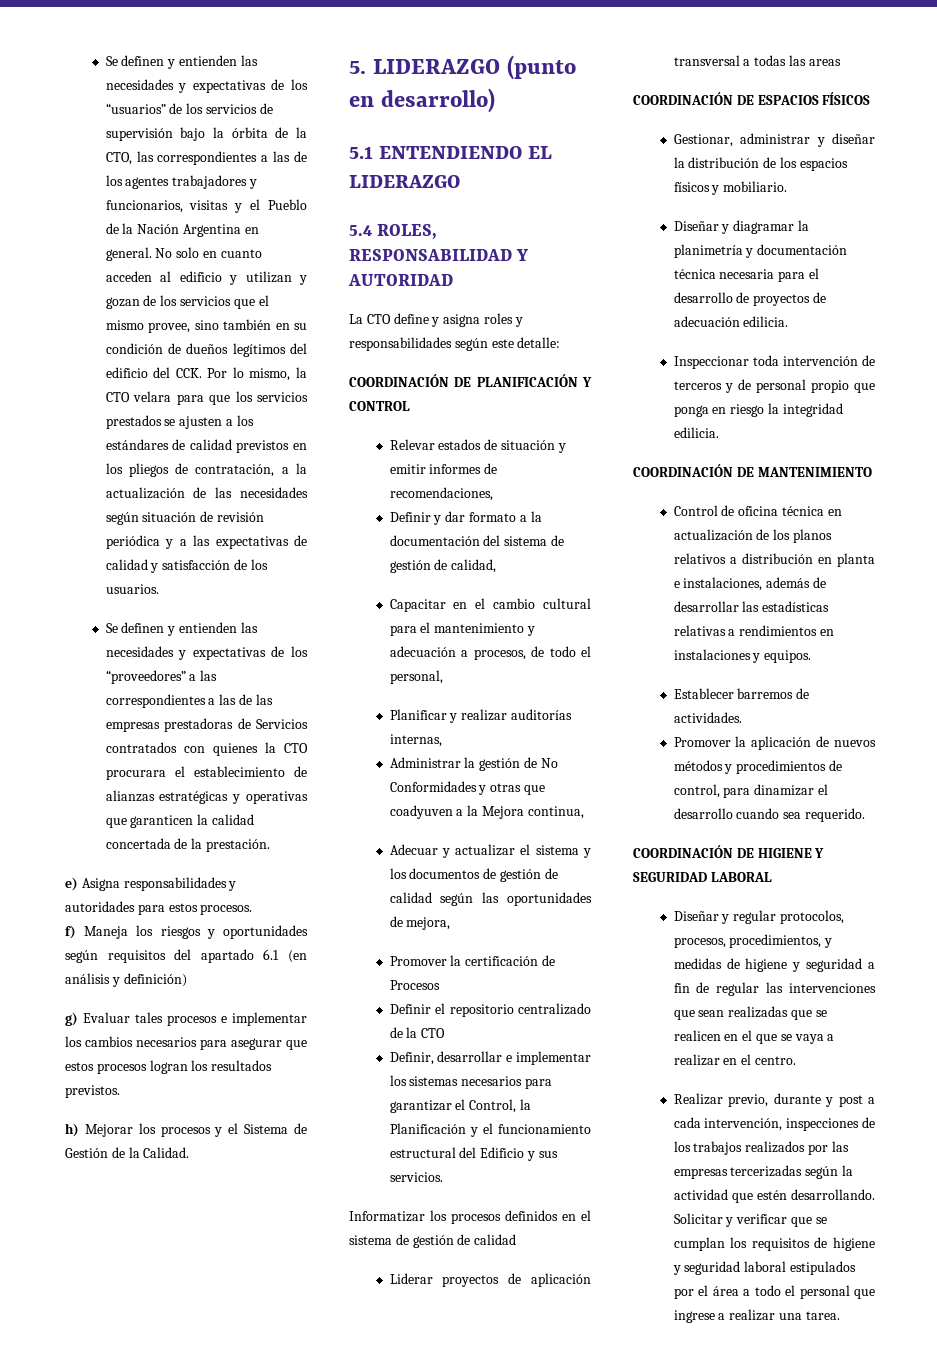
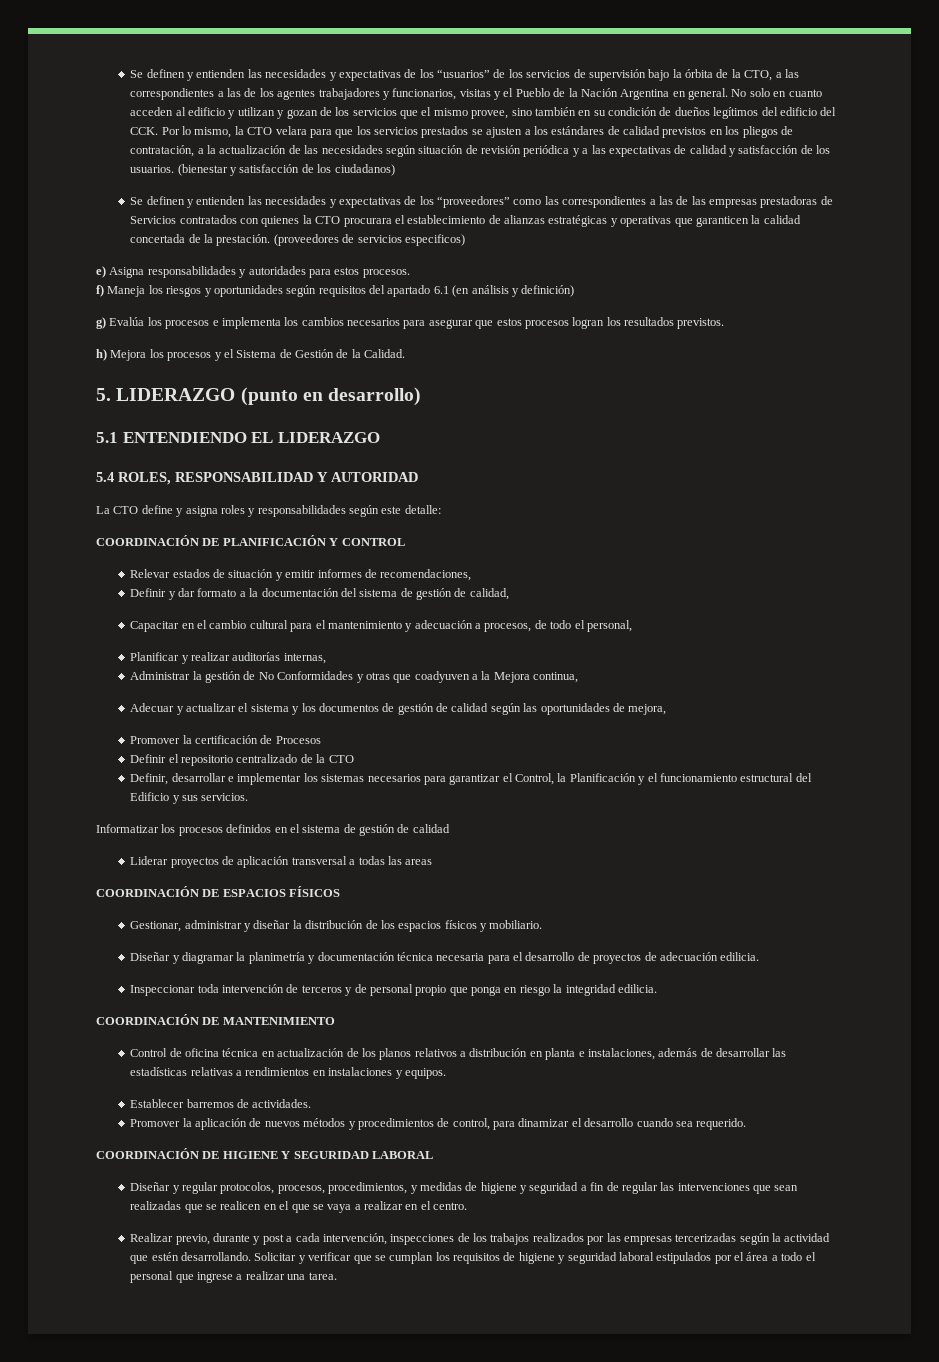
- Se definen y entienden las necesidades y expectativas de los “usuarios” de los servicios de supervisión bajo la órbita de la CTO, las correspondientes a las de los agentes trabajadores y funcionarios, visitas y el Pueblo de la Nación Argentina en general.
+ Se definen y entienden las necesidades y expectativas de los “usuarios” de los servicios de supervisión bajo la órbita de la CTO, a las correspondientes a las de los agentes trabajadores y funcionarios, visitas y el Pueblo de la Nación Argentina en general.
+ (bienestar y satisfacción de los ciudadanos)
- Se definen y entienden las necesidades y expectativas de los “proveedores” a las correspondientes a las de las empresas prestadoras de Servicios contratados con quienes la CTO procurara el establecimiento de alianzas estratégicas y operativas que garanticen la calidad concertada de la prestación.
+ Se definen y entienden las necesidades y expectativas de los “proveedores” como las correspondientes a las de las empresas prestadoras de Servicios contratados con quienes la CTO procurara el establecimiento de alianzas estratégicas y operativas que garanticen la calidad concertada de la prestación. (proveedores de servicios especificos)
- g) Evaluar tales procesos e implementar los cambios necesarios para asegurar que estos procesos logran los resultados previstos.
+ g) Evalúa los procesos e implementa los cambios necesarios para asegurar que estos procesos logran los resultados previstos.
- h) Mejorar los procesos y el Sistema de Gestión de la Calidad.
+ h) Mejora los procesos y el Sistema de Gestión de la Calidad.

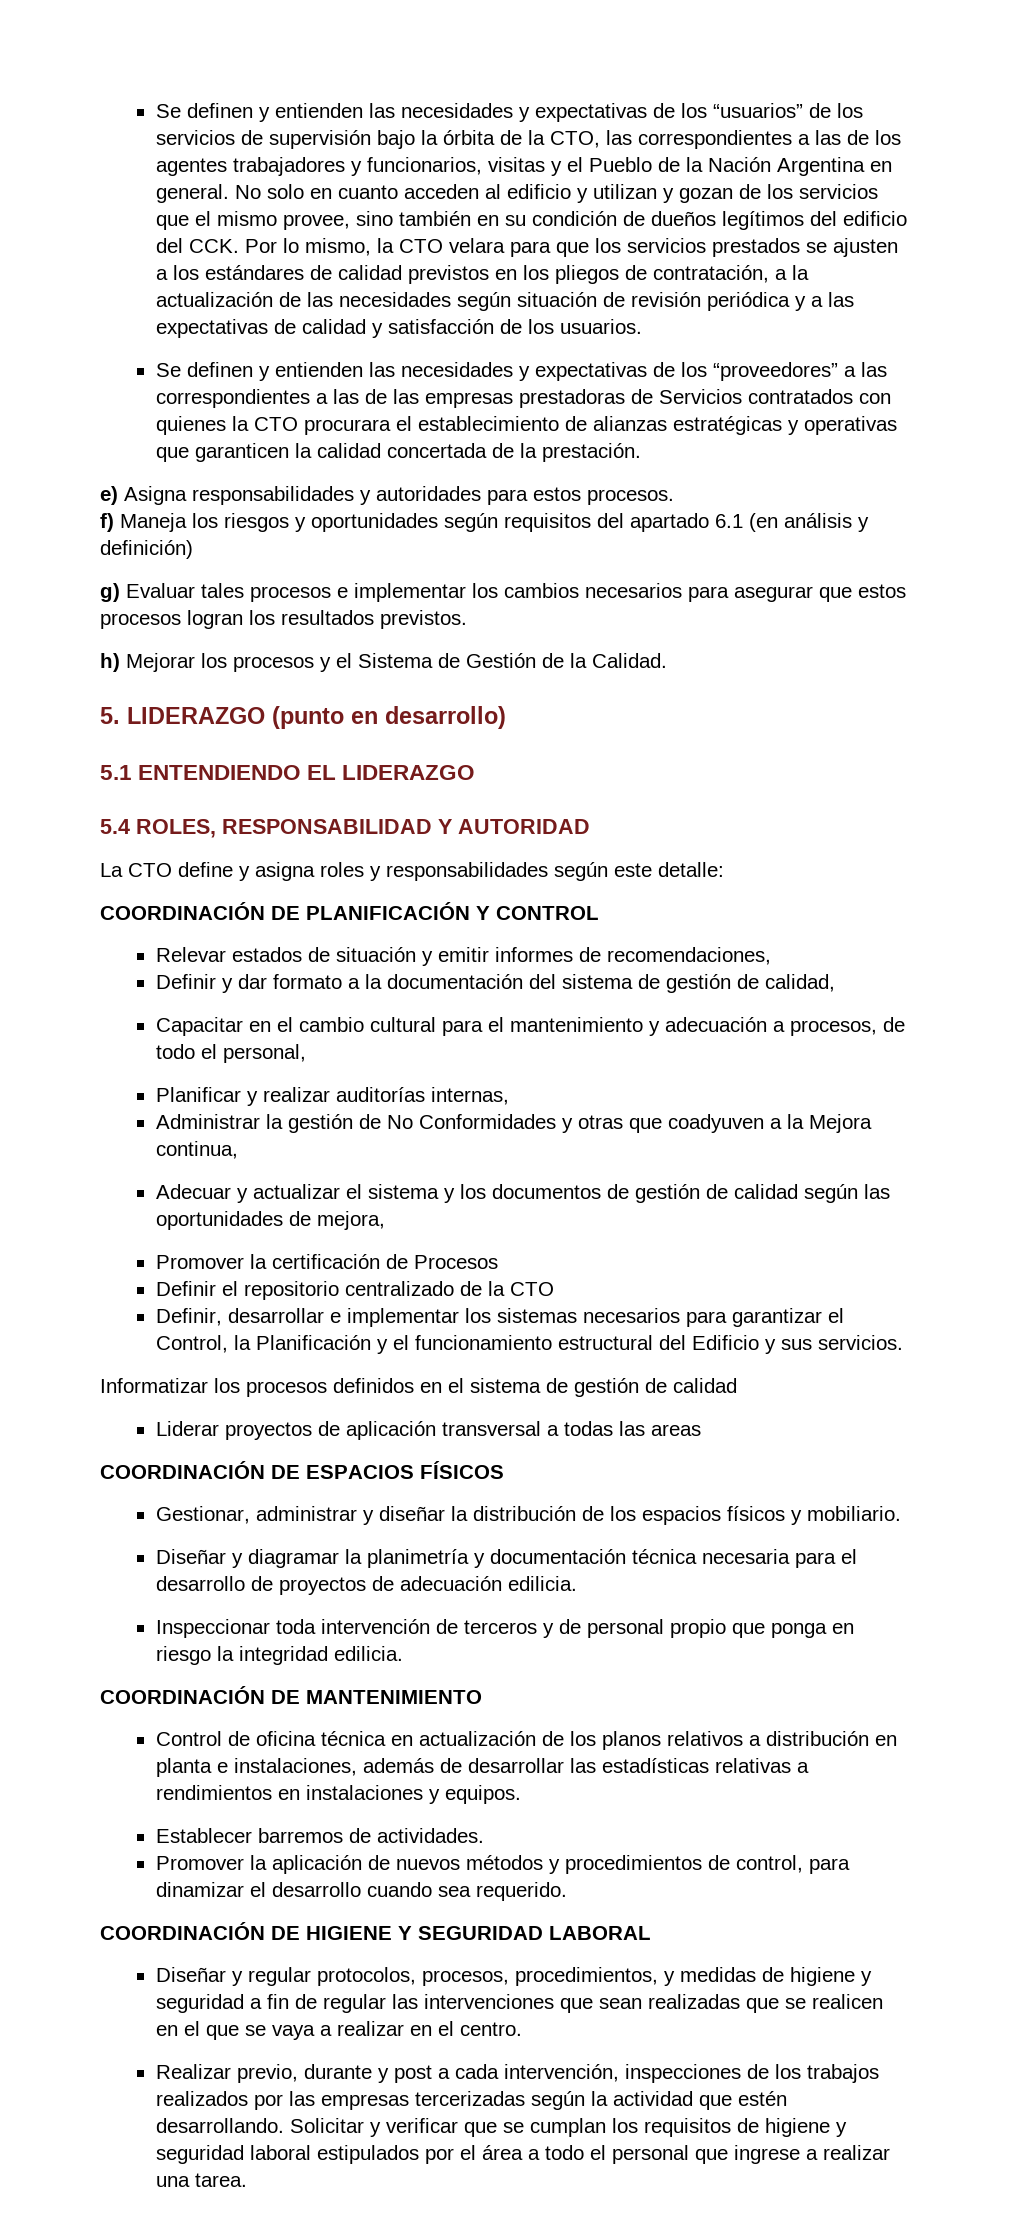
- Se definen y entienden las necesidades y expectativas de los “usuarios” de los servicios de supervisión bajo la órbita de la CTO, a las correspondientes a las de los agentes trabajadores y funcionarios, visitas y el Pueblo de la Nación Argentina en general.
+ Se definen y entienden las necesidades y expectativas de los “usuarios” de los servicios de supervisión bajo la órbita de la CTO, las correspondientes a las de los agentes trabajadores y funcionarios, visitas y el Pueblo de la Nación Argentina en general.
- (bienestar y satisfacción de los ciudadanos)
- Se definen y entienden las necesidades y expectativas de los “proveedores” como las correspondientes a las de las empresas prestadoras de Servicios contratados con quienes la CTO procurara el establecimiento de alianzas estratégicas y operativas que garanticen la calidad concertada de la prestación. (proveedores de servicios especificos)
+ Se definen y entienden las necesidades y expectativas de los “proveedores” a las correspondientes a las de las empresas prestadoras de Servicios contratados con quienes la CTO procurara el establecimiento de alianzas estratégicas y operativas que garanticen la calidad concertada de la prestación.
- g) Evalúa los procesos e implementa los cambios necesarios para asegurar que estos procesos logran los resultados previstos.
+ g) Evaluar tales procesos e implementar los cambios necesarios para asegurar que estos procesos logran los resultados previstos.
- h) Mejora los procesos y el Sistema de Gestión de la Calidad.
+ h) Mejorar los procesos y el Sistema de Gestión de la Calidad.

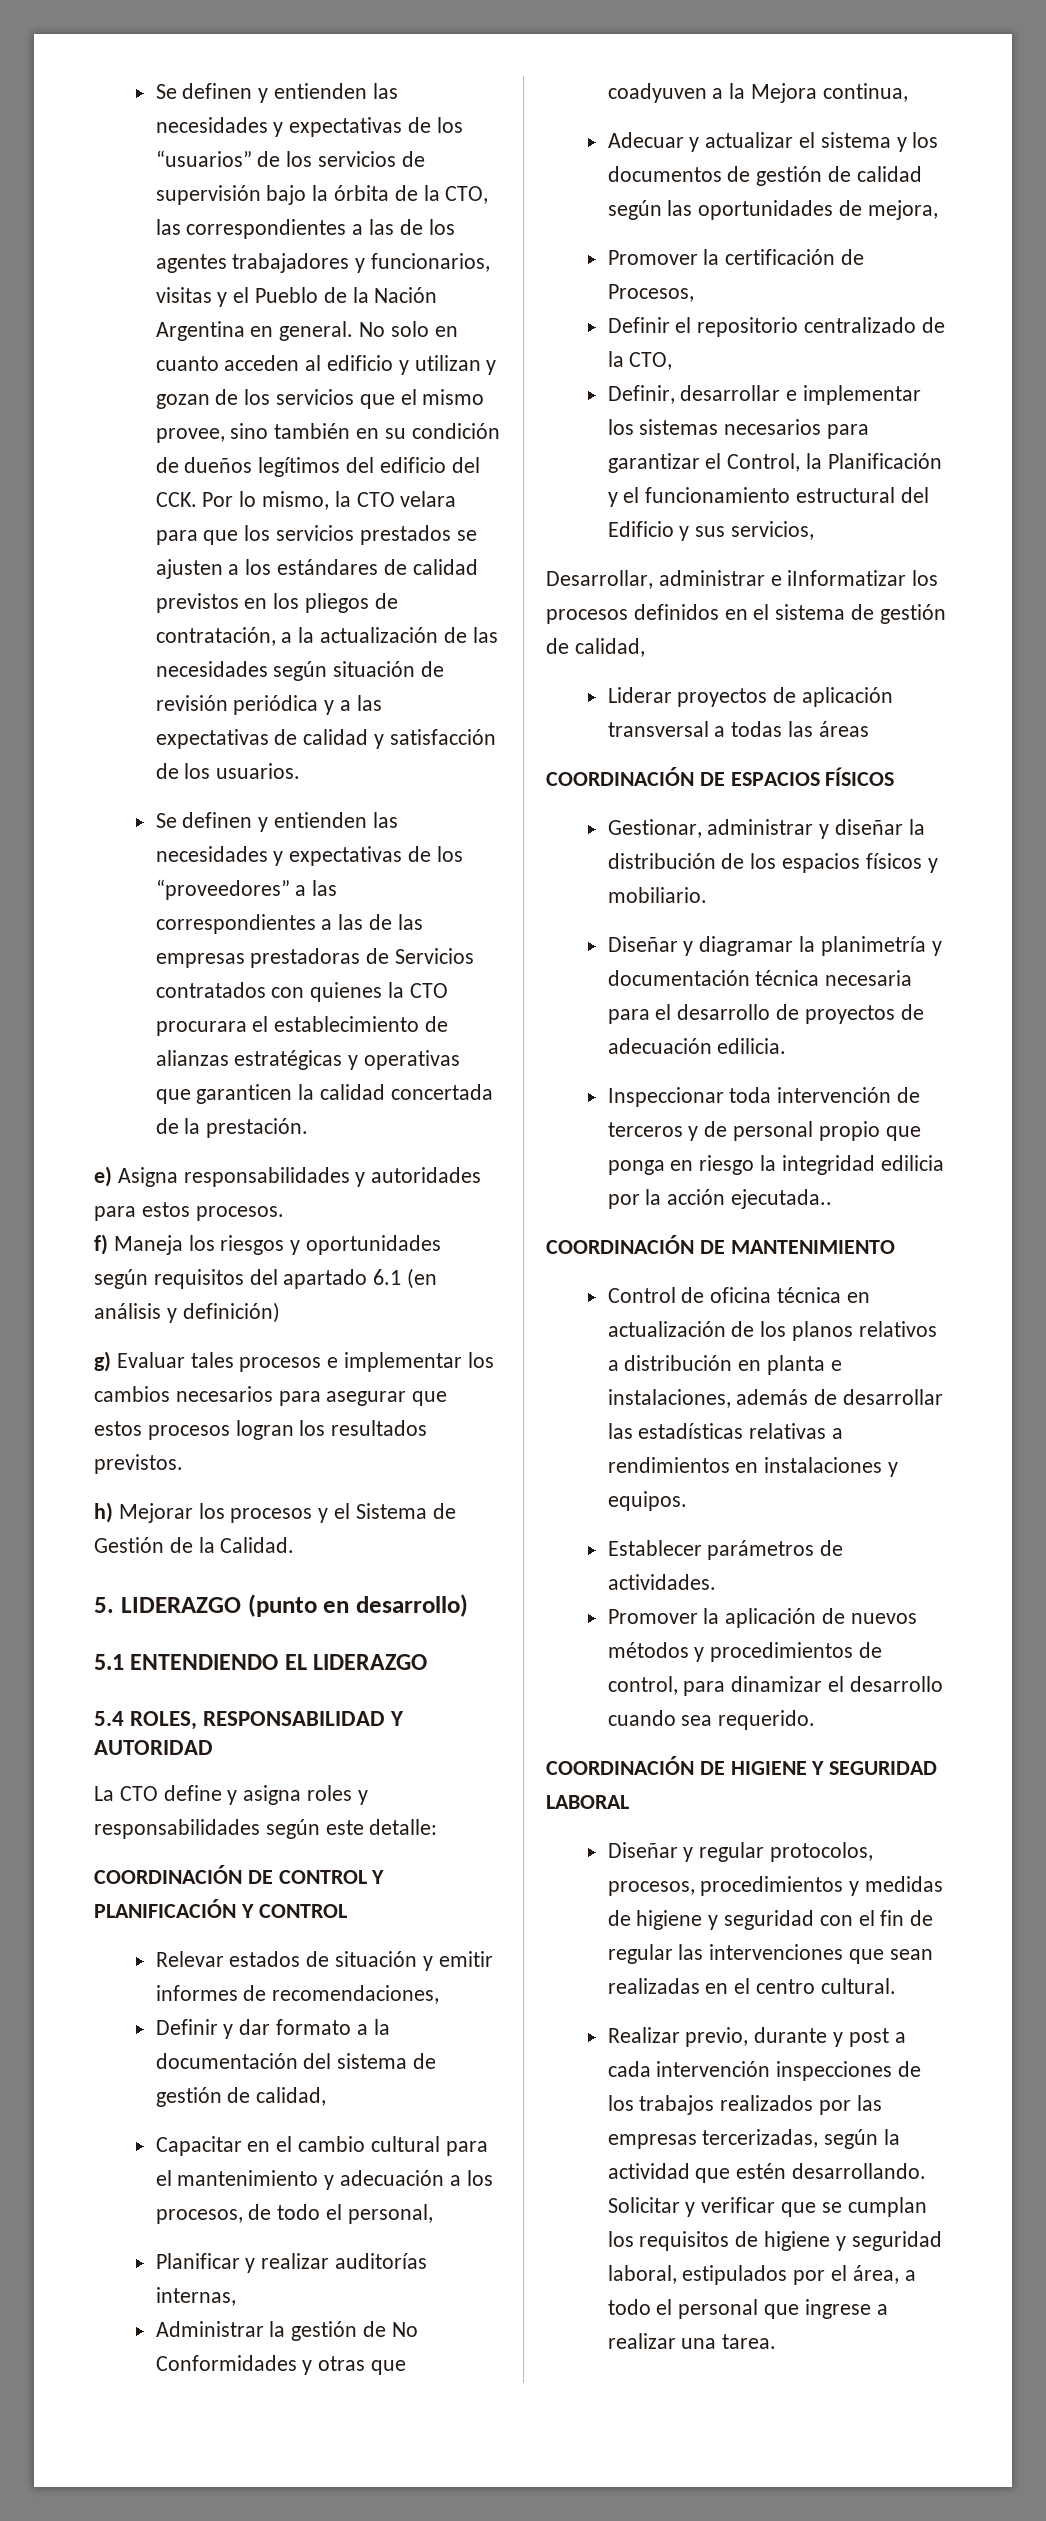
- COORDINACIÓN DE PLANIFICACIÓN Y CONTROL
+ COORDINACIÓN DE CONTROL Y PLANIFICACIÓN Y CONTROL
- Capacitar en el cambio cultural para el mantenimiento y adecuación a procesos, de todo el personal,
+ Capacitar en el cambio cultural para el mantenimiento y adecuación a los procesos, de todo el personal,
- Promover la certificación de Procesos
+ Promover la certificación de Procesos,
- Definir el repositorio centralizado de la CTO
+ Definir el repositorio centralizado de la CTO,
- Definir, desarrollar e implementar los sistemas necesarios para garantizar el Control, la Planificación y el funcionamiento estructural del Edificio y sus servicios.
- Informatizar los procesos definidos en el sistema de gestión de calidad
+ Definir, desarrollar e implementar los sistemas necesarios para garantizar el Control, la Planificación y el funcionamiento estructural del Edificio y sus servicios,
+ Desarrollar, administrar e iInformatizar los procesos definidos en el sistema de gestión de calidad,
- Liderar proyectos de aplicación transversal a todas las areas
+ Liderar proyectos de aplicación transversal a todas las áreas
- Inspeccionar toda intervención de terceros y de personal propio que ponga en riesgo la integridad edilicia.
+ Inspeccionar toda intervención de terceros y de personal propio que ponga en riesgo la integridad edilicia por la acción ejecutada..
- Establecer barremos de actividades.
+ Establecer parámetros de actividades.
- Diseñar y regular protocolos, procesos, procedimientos, y medidas de higiene y seguridad a fin de regular las intervenciones que sean realizadas que se realicen en el que se vaya a realizar en el centro.
+ Diseñar y regular protocolos, procesos, procedimientos y medidas de higiene y seguridad con el fin de regular las intervenciones que sean realizadas en el centro cultural.
- Realizar previo, durante y post a cada intervención, inspecciones de los trabajos realizados por las empresas tercerizadas según la actividad que estén desarrollando.
+ Realizar previo, durante y post a cada intervención inspecciones de los trabajos realizados por las empresas tercerizadas, según la actividad que estén desarrollando.
- Solicitar y verificar que se cumplan los requisitos de higiene y seguridad laboral estipulados por el área a todo el personal que ingrese a realizar una tarea.
+ Solicitar y verificar que se cumplan los requisitos de higiene y seguridad laboral, estipulados por el área, a todo el personal que ingrese a realizar una tarea.

